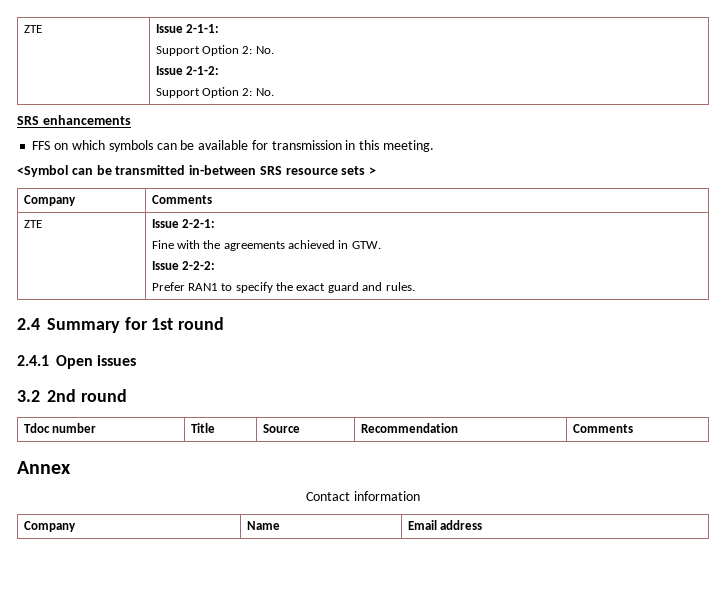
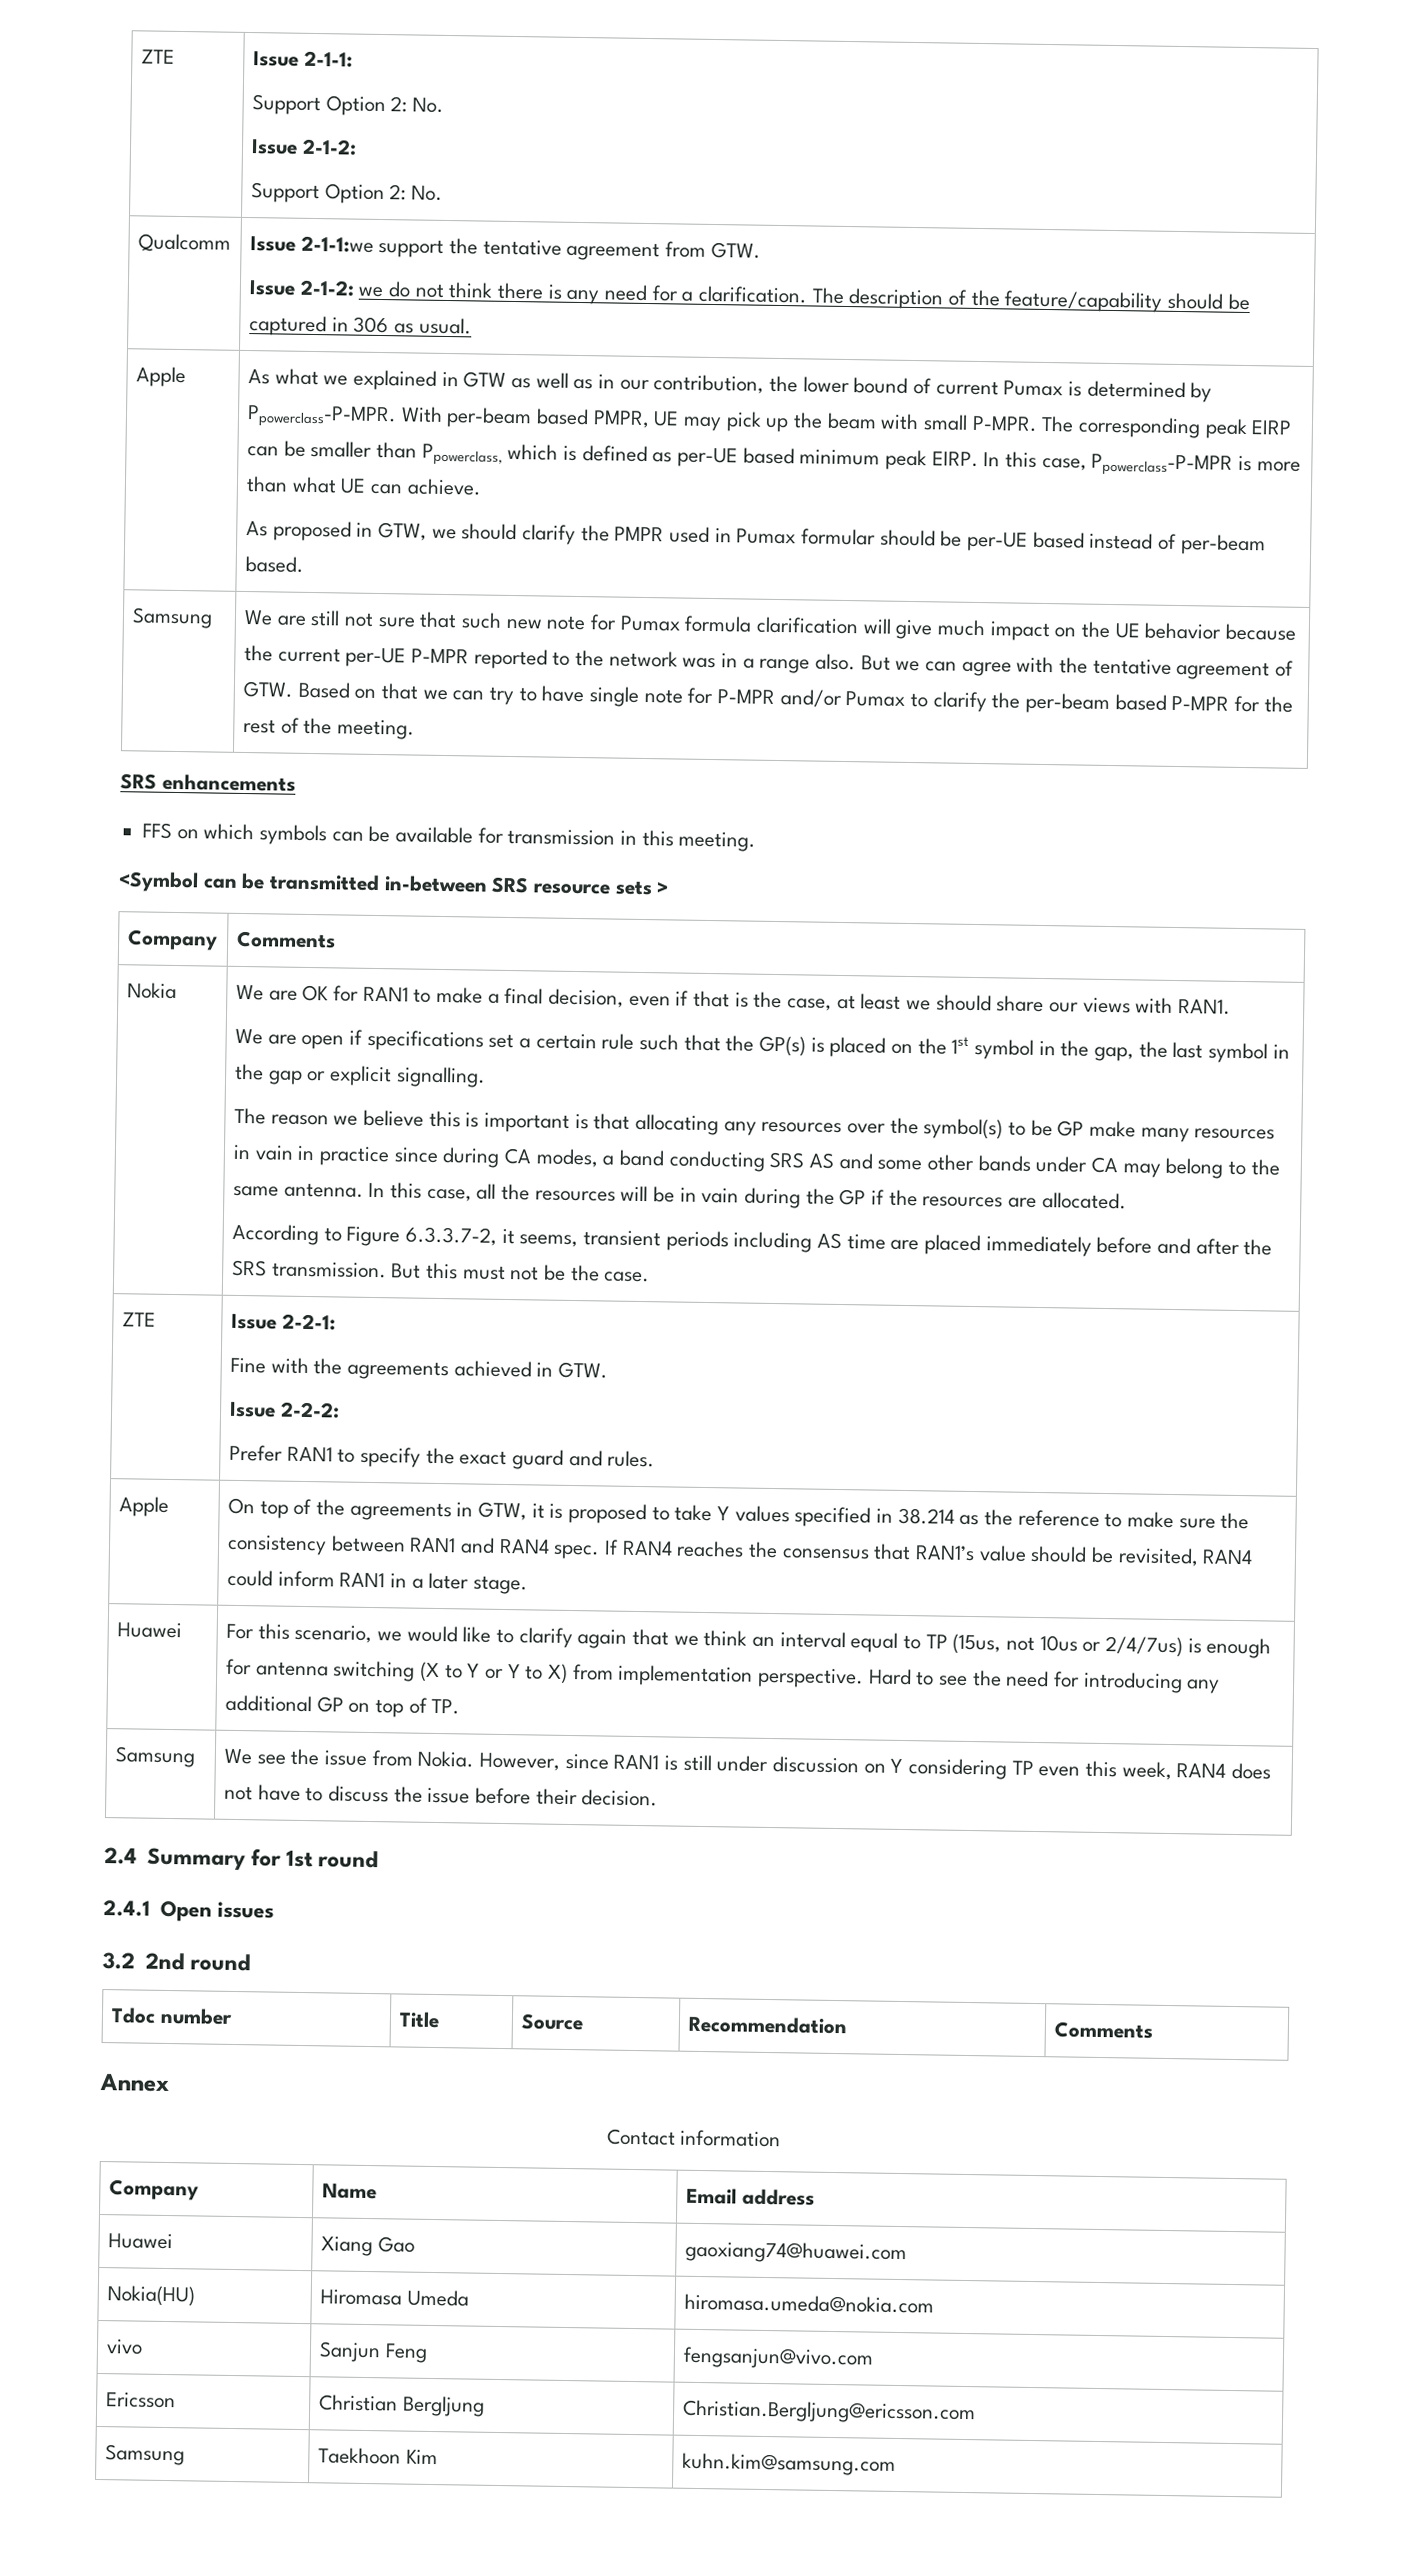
+ Qualcomm | Issue 2-1-1:we support the tentative agreement from GTW.
+ Issue 2-1-2: we do not think there is any need for a clarification. The description of the feature/capability should be captured in 306 as usual.
+ Apple | As what we explained in GTW as well as in our contribution, the lower bound of current Pumax is determined by Ppowerclass-P-MPR. With per-beam based PMPR, UE may pick up the beam with small P-MPR. The corresponding peak EIRP can be smaller than Ppowerclass, which is defined as per-UE based minimum peak EIRP. In this case, Ppowerclass-P-MPR is more than what UE can achieve.
+ As proposed in GTW, we should clarify the PMPR used in Pumax formular should be per-UE based instead of per-beam based.
+ Samsung | We are still not sure that such new note for Pumax formula clarification will give much impact on the UE behavior because the current per-UE P-MPR reported to the network was in a range also. But we can agree with the tentative agreement of GTW. Based on that we can try to have single note for P-MPR and/or Pumax to clarify the per-beam based P-MPR for the rest of the meeting.
+ Nokia | We are OK for RAN1 to make a final decision, even if that is the case, at least we should share our views with RAN1.
+ We are open if specifications set a certain rule such that the GP(s) is placed on the 1st symbol in the gap, the last symbol in the gap or explicit signalling.
+ The reason we believe this is important is that allocating any resources over the symbol(s) to be GP make many resources in vain in practice since during CA modes, a band conducting SRS AS and some other bands under CA may belong to the same antenna. In this case, all the resources will be in vain during the GP if the resources are allocated.
+ According to Figure 6.3.3.7-2, it seems, transient periods including AS time are placed immediately before and after the SRS transmission. But this must not be the case.
+ Apple | On top of the agreements in GTW, it is proposed to take Y values specified in 38.214 as the reference to make sure the consistency between RAN1 and RAN4 spec. If RAN4 reaches the consensus that RAN1’s value should be revisited, RAN4 could inform RAN1 in a later stage.
+ Huawei | For this scenario, we would like to clarify again that we think an interval equal to TP (15us, not 10us or 2/4/7us) is enough for antenna switching (X to Y or Y to X) from implementation perspective. Hard to see the need for introducing any additional GP on top of TP.
+ Samsung | We see the issue from Nokia. However, since RAN1 is still under discussion on Y considering TP even this week, RAN4 does not have to discuss the issue before their decision.
+ Huawei | Xiang Gao | gaoxiang74@huawei.com
+ Nokia(HU) | Hiromasa Umeda | hiromasa.umeda@nokia.com
+ vivo | Sanjun Feng | fengsanjun@vivo.com
+ Ericsson | Christian Bergljung | Christian.Bergljung@ericsson.com
+ Samsung | Taekhoon Kim | kuhn.kim@samsung.com

